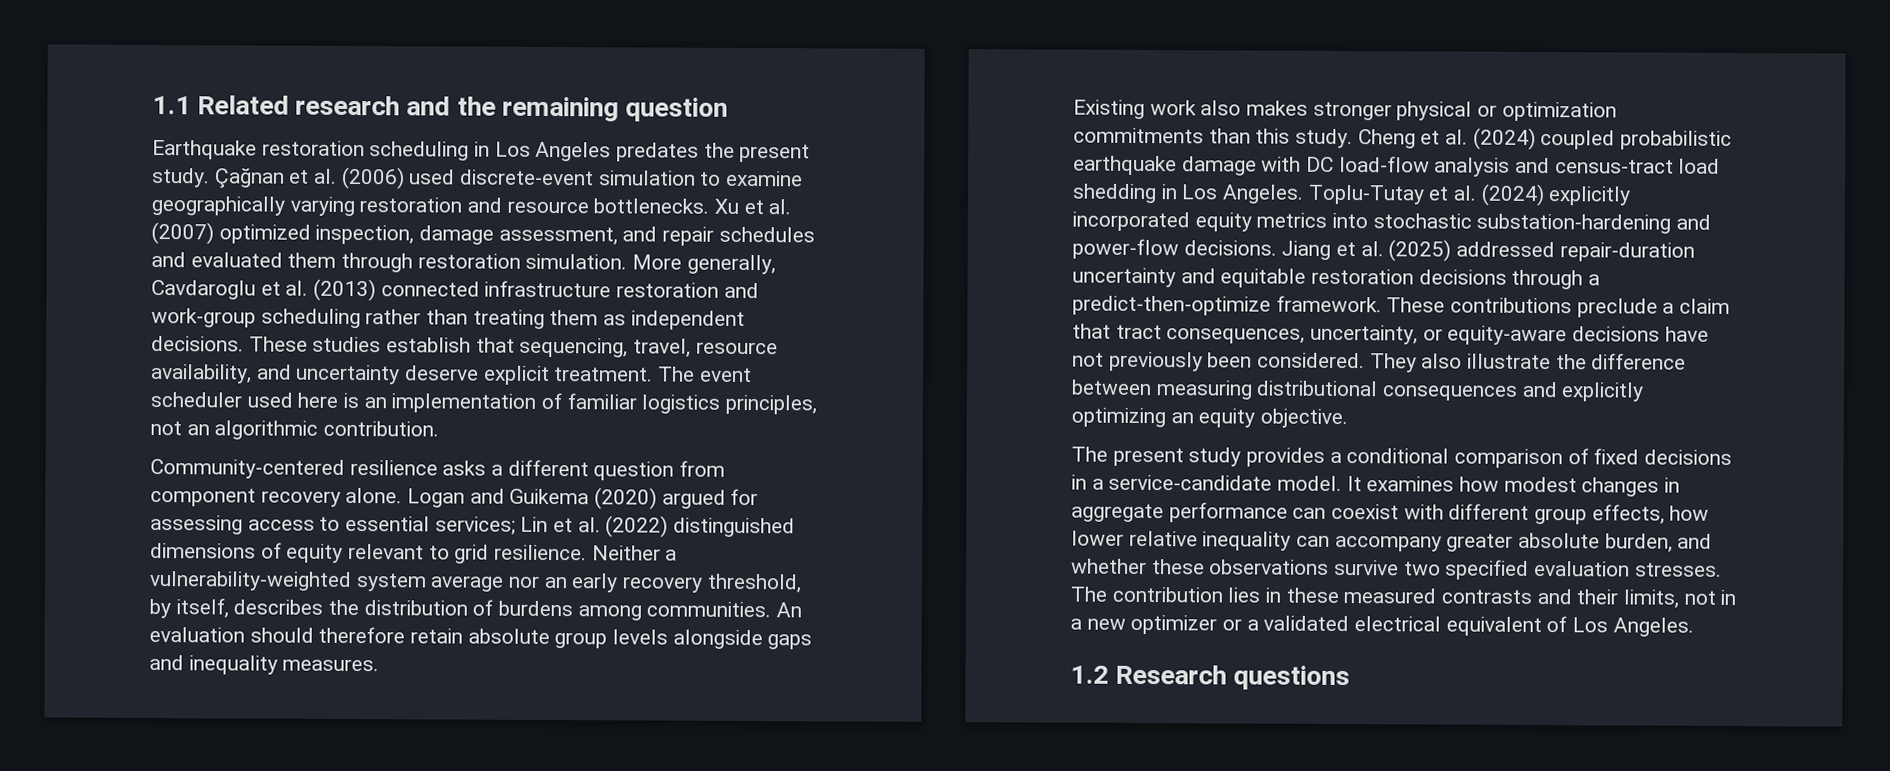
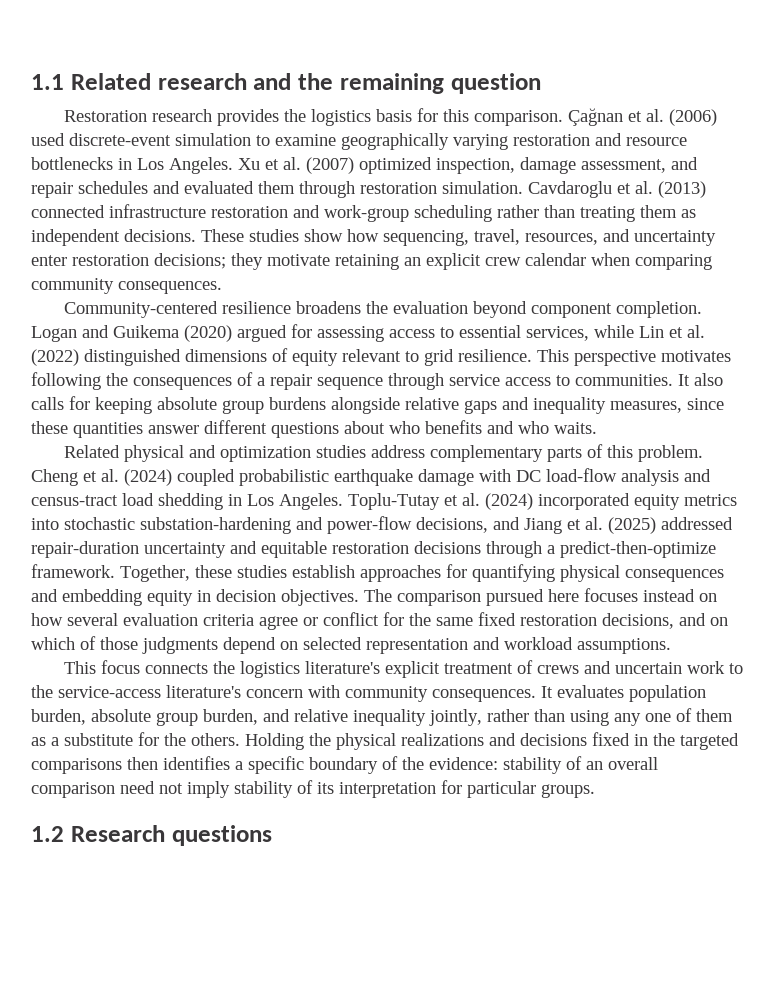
- Earthquake restoration scheduling in Los Angeles predates the present study.
+ Restoration research provides the logistics basis for this comparison.
- Çağnan et al. (2006) used discrete-event simulation to examine geographically varying restoration and resource bottlenecks.
+ Çağnan et al. (2006) used discrete-event simulation to examine geographically varying restoration and resource bottlenecks in Los Angeles.
- More generally, Cavdaroglu et al. (2013) connected infrastructure restoration and work-group scheduling rather than treating them as independent decisions.
+ Cavdaroglu et al. (2013) connected infrastructure restoration and work-group scheduling rather than treating them as independent decisions.
- These studies establish that sequencing, travel, resource availability, and uncertainty deserve explicit treatment. The event scheduler used here is an implementation of familiar logistics principles, not an algorithmic contribution.
- Community-centered resilience asks a different question from component recovery alone.
+ These studies show how sequencing, travel, resources, and uncertainty enter restoration decisions; they motivate retaining an explicit crew calendar when comparing community consequences.
+ Community-centered resilience broadens the evaluation beyond component completion.
- Logan and Guikema (2020) argued for assessing access to essential services; Lin et al. (2022) distinguished dimensions of equity relevant to grid resilience.
+ Logan and Guikema (2020) argued for assessing access to essential services, while Lin et al. (2022) distinguished dimensions of equity relevant to grid resilience.
- Neither a vulnerability-weighted system average nor an early recovery threshold, by itself, describes the distribution of burdens among communities. An evaluation should therefore retain absolute group levels alongside gaps and inequality measures.
- Existing work also makes stronger physical or optimization commitments than this study.
+ This perspective motivates following the consequences of a repair sequence through service access to communities. It also calls for keeping absolute group burdens alongside relative gaps and inequality measures, since these quantities answer different questions about who benefits and who waits.
+ Related physical and optimization studies address complementary parts of this problem.
- Toplu-Tutay et al. (2024) explicitly incorporated equity metrics into stochastic substation-hardening and power-flow decisions. Jiang et al. (2025) addressed repair-duration uncertainty and equitable restoration decisions through a predict-then-optimize framework.
+ Toplu-Tutay et al. (2024) incorporated equity metrics into stochastic substation-hardening and power-flow decisions, and Jiang et al. (2025) addressed repair-duration uncertainty and equitable restoration decisions through a predict-then-optimize framework.
- These contributions preclude a claim that tract consequences, uncertainty, or equity-aware decisions have not previously been considered. They also illustrate the difference between measuring distributional consequences and explicitly optimizing an equity objective.
- The present study provides a conditional comparison of fixed decisions in a service-candidate model. It examines how modest changes in aggregate performance can coexist with different group effects, how lower relative inequality can accompany greater absolute burden, and whether these observations survive two specified evaluation stresses. The contribution lies in these measured contrasts and their limits, not in a new optimizer or a validated electrical equivalent of Los Angeles.
+ Together, these studies establish approaches for quantifying physical consequences and embedding equity in decision objectives. The comparison pursued here focuses instead on how several evaluation criteria agree or conflict for the same fixed restoration decisions, and on which of those judgments depend on selected representation and workload assumptions.
+ This focus connects the logistics literature's explicit treatment of crews and uncertain work to the service-access literature's concern with community consequences. It evaluates population burden, absolute group burden, and relative inequality jointly, rather than using any one of them as a substitute for the others. Holding the physical realizations and decisions fixed in the targeted comparisons then identifies a specific boundary of the evidence: stability of an overall comparison need not imply stability of its interpretation for particular groups.

